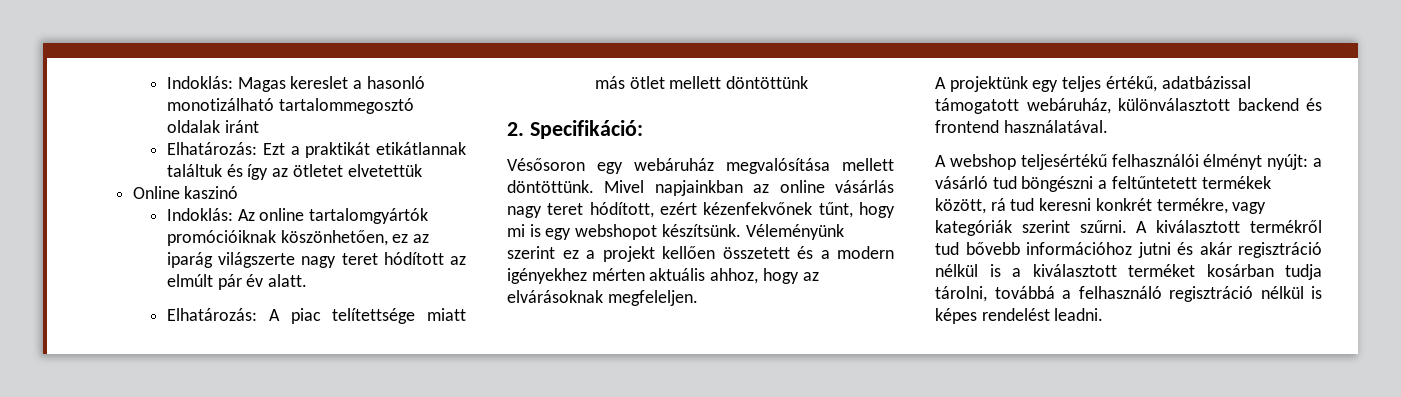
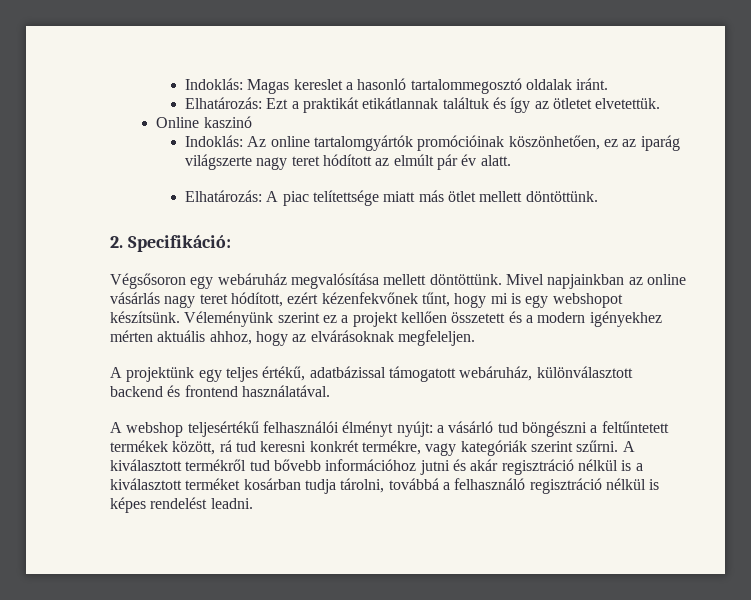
- Indoklás: Magas kereslet a hasonló monotizálható tartalommegosztó oldalak iránt
+ Indoklás: Magas kereslet a hasonló tartalommegosztó oldalak iránt.
- Elhatározás: Ezt a praktikát etikátlannak találtuk és így az ötletet elvetettük
+ Elhatározás: Ezt a praktikát etikátlannak találtuk és így az ötletet elvetettük.
- Indoklás: Az online tartalomgyártók promócióiknak köszönhetően, ez az iparág világszerte nagy teret hódított az elmúlt pár év alatt.
+ Indoklás: Az online tartalomgyártók promócióinak köszönhetően, ez az iparág világszerte nagy teret hódított az elmúlt pár év alatt.
- Elhatározás: A piac telítettsége miatt más ötlet mellett döntöttünk
+ Elhatározás: A piac telítettsége miatt más ötlet mellett döntöttünk.
- Vésősoron egy webáruház megvalósítása mellett döntöttünk.
+ Végsősoron egy webáruház megvalósítása mellett döntöttünk.

